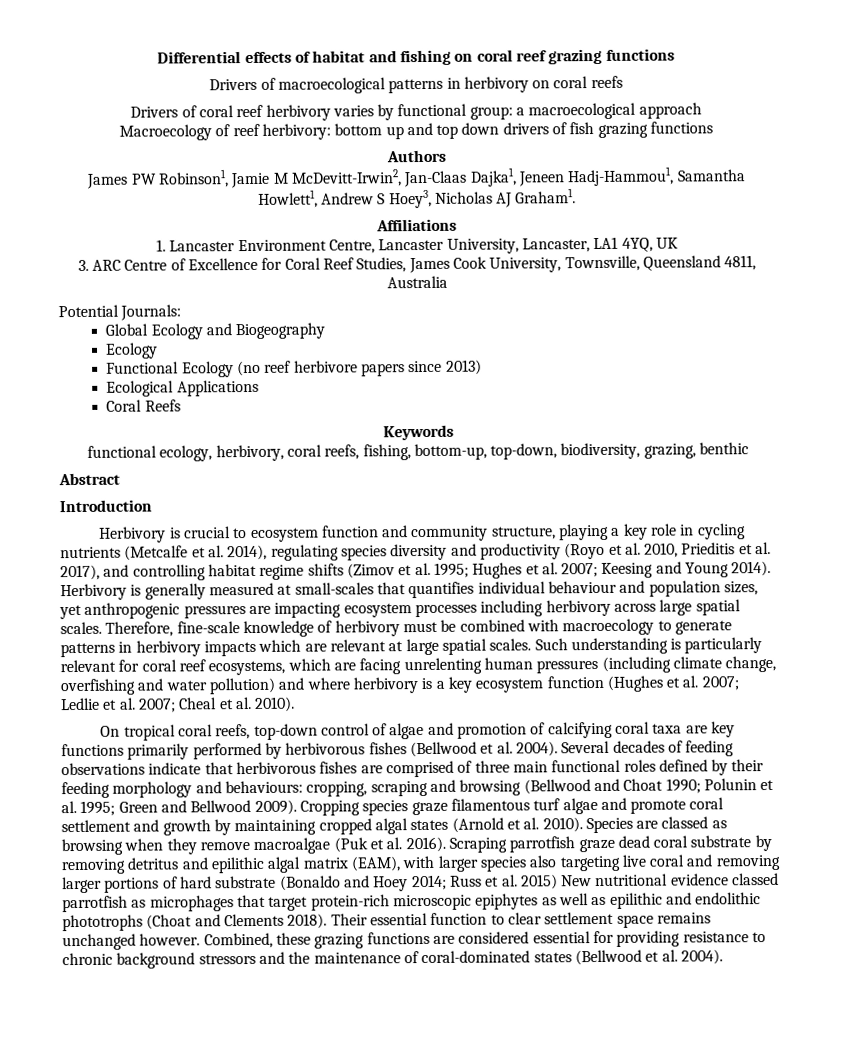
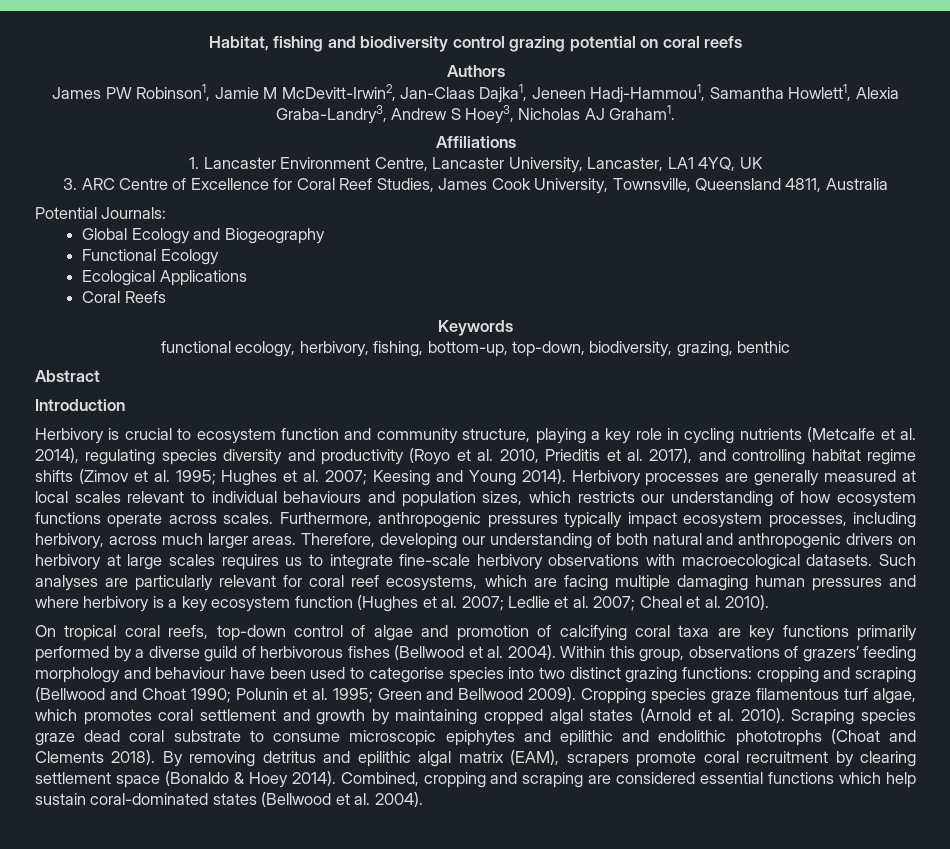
- Differential effects of habitat and fishing on coral reef grazing functions
- Drivers of macroecological patterns in herbivory on coral reefs
- Drivers of coral reef herbivory varies by functional group: a macroecological approach
- Macroecology of reef herbivory: bottom up and top down drivers of fish grazing functions
+ Habitat, fishing and biodiversity control grazing potential on coral reefs
- James PW Robinson1, Jamie M McDevitt-Irwin2, Jan-Claas Dajka1, Jeneen Hadj-Hammou1, Samantha Howlett1, Andrew S Hoey3, Nicholas AJ Graham1.
+ James PW Robinson1, Jamie M McDevitt-Irwin2, Jan-Claas Dajka1, Jeneen Hadj-Hammou1, Samantha Howlett1, Alexia Graba-Landry3, Andrew S Hoey3, Nicholas AJ Graham1.
  Global Ecology and Biogeography
- Ecology
- Functional Ecology (no reef herbivore papers since 2013)
+ Functional Ecology
- functional ecology, herbivory, coral reefs, fishing, bottom-up, top-down, biodiversity, grazing, benthic
+ functional ecology, herbivory, fishing, bottom-up, top-down, biodiversity, grazing, benthic
- Herbivory is generally measured at small-scales that quantifies individual behaviour and population sizes, yet anthropogenic pressures are impacting ecosystem processes including herbivory across large spatial scales. Therefore, fine-scale knowledge of herbivory must be combined with macroecology to generate patterns in herbivory impacts which are relevant at large spatial scales. Such understanding is particularly relevant for coral reef ecosystems, which are facing unrelenting human pressures (including climate change, overfishing and water pollution) and where herbivory is a key ecosystem function (Hughes et al. 2007; Ledlie et al. 2007; Cheal et al. 2010).
+ Herbivory processes are generally measured at local scales relevant to individual behaviours and population sizes, which restricts our understanding of how ecosystem functions operate across scales. Furthermore, anthropogenic pressures typically impact ecosystem processes, including herbivory, across much larger areas. Therefore, developing our understanding of both natural and anthropogenic drivers on herbivory at large scales requires us to integrate fine-scale herbivory observations with macroecological datasets. Such analyses are particularly relevant for coral reef ecosystems, which are facing multiple damaging human pressures and where herbivory is a key ecosystem function (Hughes et al. 2007; Ledlie et al. 2007; Cheal et al. 2010).
- On tropical coral reefs, top-down control of algae and promotion of calcifying coral taxa are key functions primarily performed by herbivorous fishes (Bellwood et al. 2004).
+ On tropical coral reefs, top-down control of algae and promotion of calcifying coral taxa are key functions primarily performed by a diverse guild of herbivorous fishes (Bellwood et al. 2004).
- Several decades of feeding observations indicate that herbivorous fishes are comprised of three main functional roles defined by their feeding morphology and behaviours: cropping, scraping and browsing (Bellwood and Choat 1990; Polunin et al. 1995; Green and Bellwood 2009).
+ Within this group, observations of grazers’ feeding morphology and behaviour have been used to categorise species into two distinct grazing functions: cropping and scraping (Bellwood and Choat 1990; Polunin et al. 1995; Green and Bellwood 2009).
- Cropping species graze filamentous turf algae and promote coral settlement and growth by maintaining cropped algal states (Arnold et al. 2010).
+ Cropping species graze filamentous turf algae, which promotes coral settlement and growth by maintaining cropped algal states (Arnold et al. 2010).
- Species are classed as browsing when they remove macroalgae (Puk et al. 2016). Scraping parrotfish graze dead coral substrate by removing detritus and epilithic algal matrix (EAM), with larger species also targeting live coral and removing larger portions of hard substrate (Bonaldo and Hoey 2014; Russ et al. 2015) New nutritional evidence classed parrotfish as microphages that target protein-rich microscopic epiphytes as well as epilithic and endolithic phototrophs (Choat and Clements 2018).
+ Scraping species graze dead coral substrate to consume microscopic epiphytes and epilithic and endolithic phototrophs (Choat and Clements 2018).
- Their essential function to clear settlement space remains unchanged however. Combined, these grazing functions are considered essential for providing resistance to chronic background stressors and the maintenance of coral-dominated states (Bellwood et al. 2004).
+ By removing detritus and epilithic algal matrix (EAM), scrapers promote coral recruitment by clearing settlement space (Bonaldo & Hoey 2014). Combined, cropping and scraping are considered essential functions which help sustain coral-dominated states (Bellwood et al. 2004).

